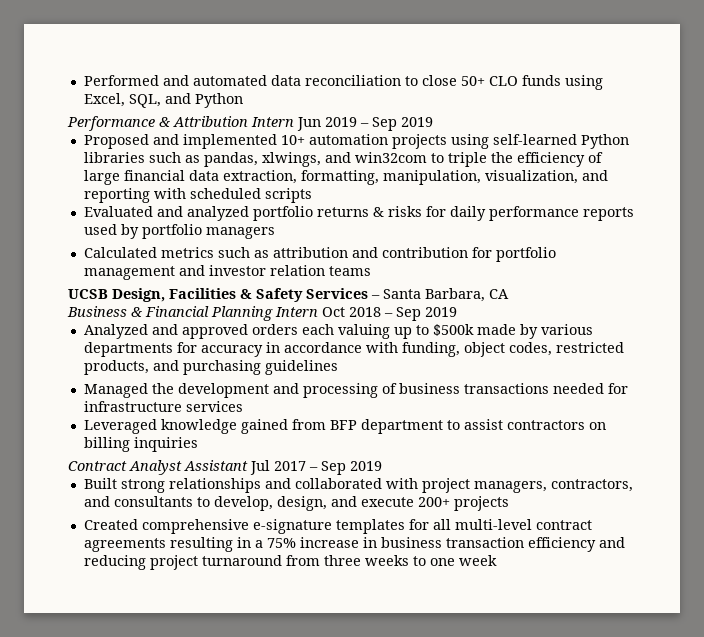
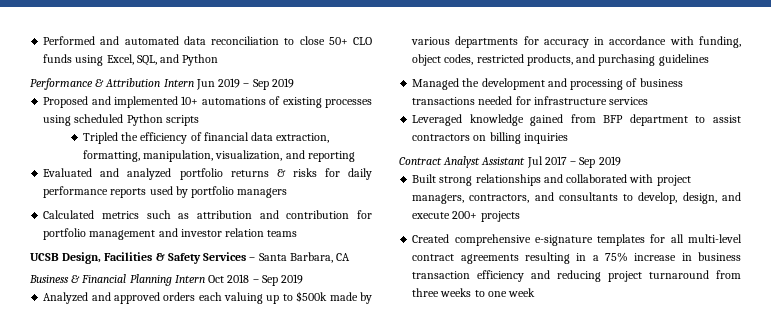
- Proposed and implemented 10+ automation projects using self-learned Python libraries such as pandas, xlwings, and win32com to triple the efficiency of large financial data extraction, formatting, manipulation, visualization, and reporting with scheduled scripts
+ Proposed and implemented 10+ automations of existing processes using scheduled Python scripts
+ Tripled the efficiency of financial data extraction, formatting, manipulation, visualization, and reporting

